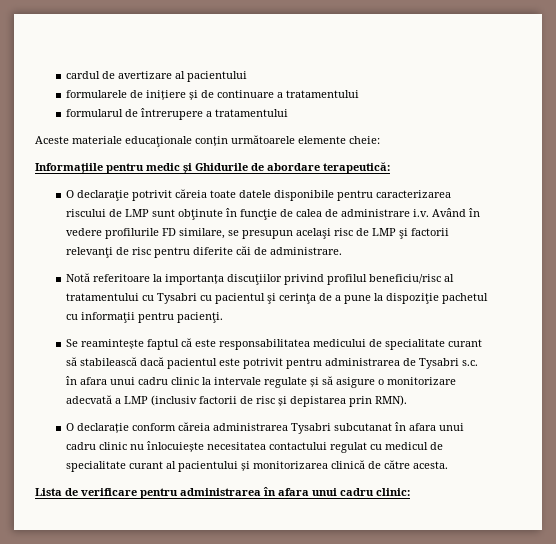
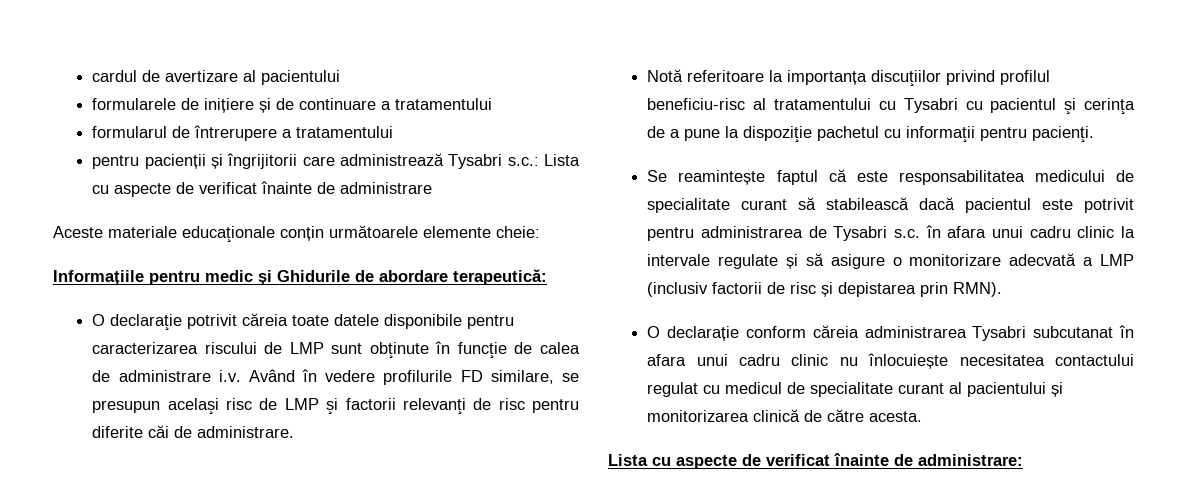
+ pentru pacienții și îngrijitorii care administrează Tysabri s.c.: Lista cu aspecte de verificat înainte de administrare
- Notă referitoare la importanța discuţiilor privind profilul beneficiu/risc al tratamentului cu Tysabri cu pacientul şi cerinţa de a pune la dispoziţie pachetul cu informaţii pentru pacienţi.
+ Notă referitoare la importanța discuţiilor privind profilul beneficiu-risc al tratamentului cu Tysabri cu pacientul şi cerinţa de a pune la dispoziţie pachetul cu informaţii pentru pacienţi.
- Lista de verificare pentru administrarea în afara unui cadru clinic:
+ Lista cu aspecte de verificat înainte de administrare:

